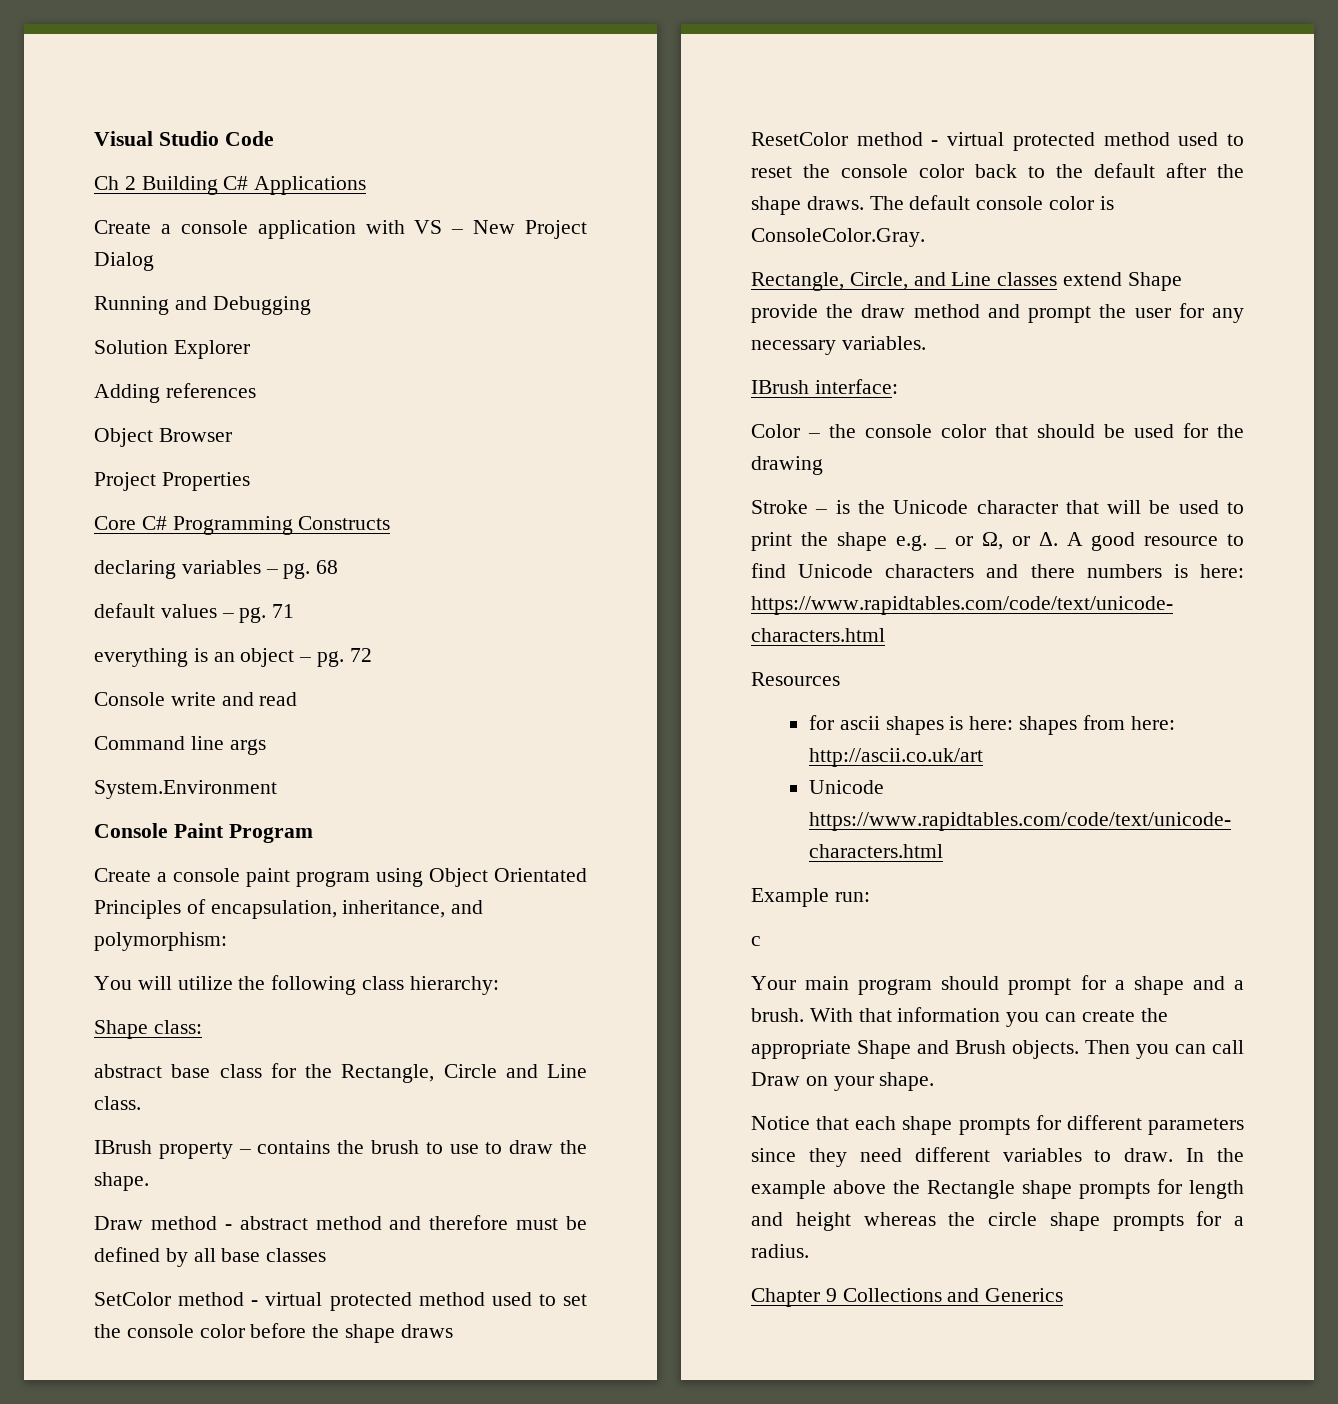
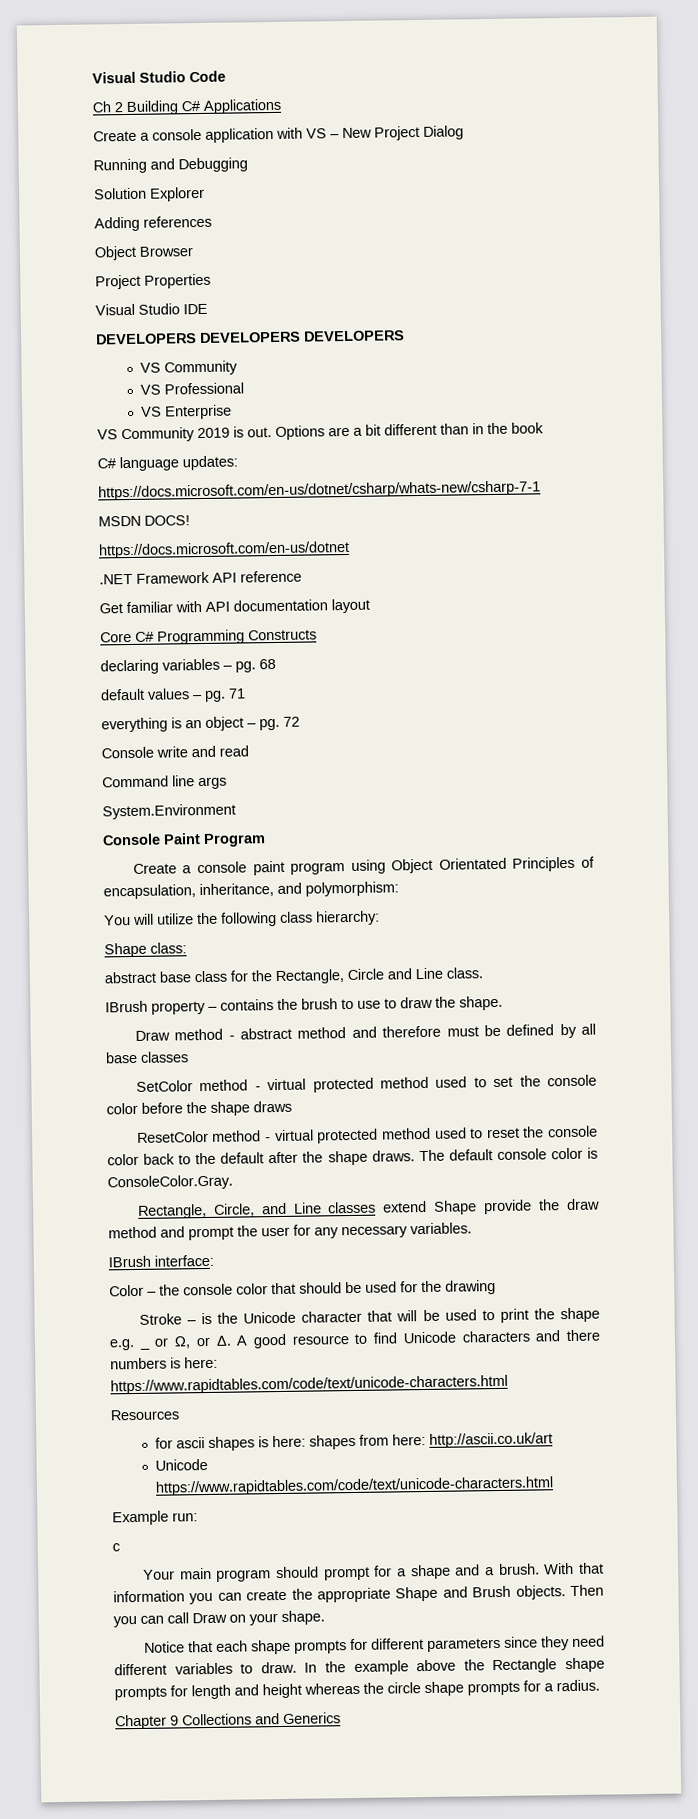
+ Visual Studio IDE
+ DEVELOPERS DEVELOPERS DEVELOPERS
+ VS Community
+ VS Professional
+ VS Enterprise
+ VS Community 2019 is out. Options are a bit different than in the book
+ C# language updates:
+ https://docs.microsoft.com/en-us/dotnet/csharp/whats-new/csharp-7-1
+ MSDN DOCS!
+ https://docs.microsoft.com/en-us/dotnet
+ .NET Framework API reference
+ Get familiar with API documentation layout

